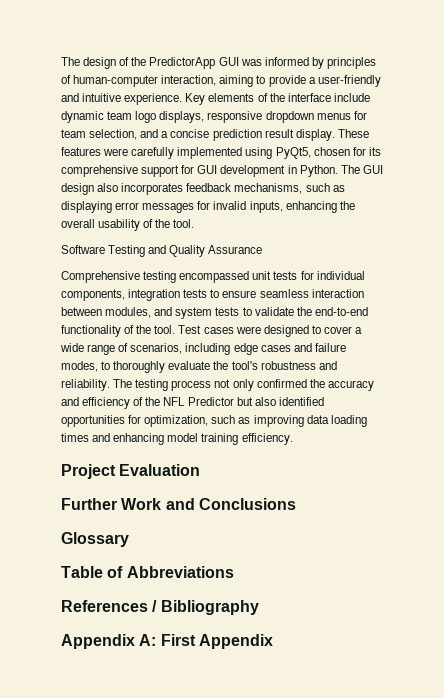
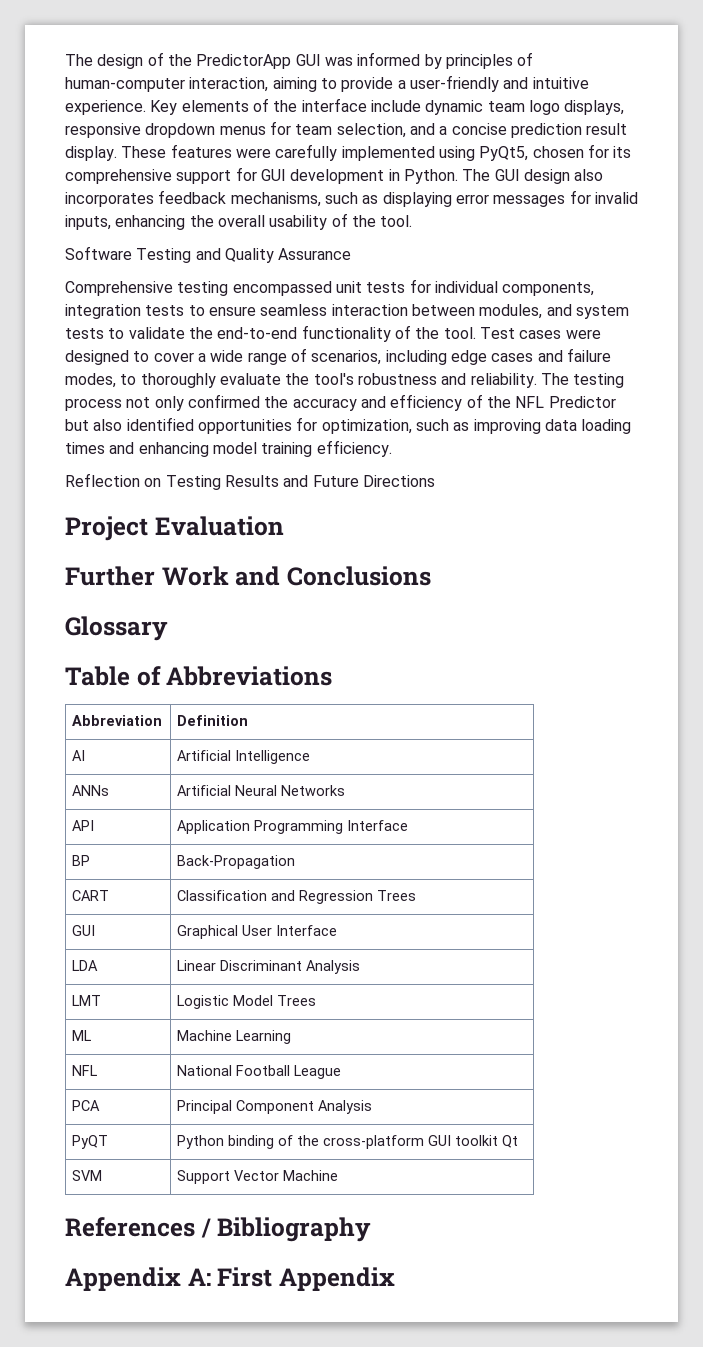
+ Reflection on Testing Results and Future Directions
+ Abbreviation | Definition
+ AI | Artificial Intelligence
+ ANNs | Artificial Neural Networks
+ API | Application Programming Interface
+ BP | Back-Propagation
+ CART | Classification and Regression Trees
+ GUI | Graphical User Interface
+ LDA | Linear Discriminant Analysis
+ LMT | Logistic Model Trees
+ ML | Machine Learning
+ NFL | National Football League
+ PCA | Principal Component Analysis
+ PyQT | Python binding of the cross-platform GUI toolkit Qt
+ SVM | Support Vector Machine

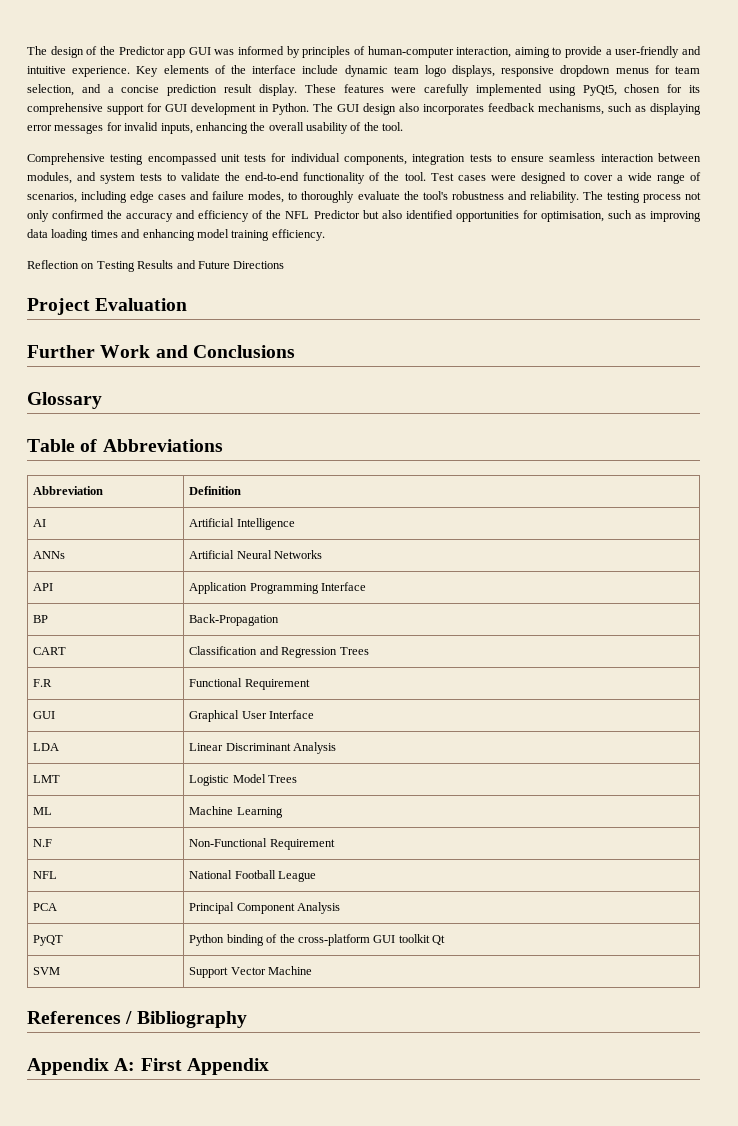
- The design of the PredictorApp GUI was informed by principles of human-computer interaction, aiming to provide a user-friendly and intuitive experience.
+ The design of the Predictor app GUI was informed by principles of human-computer interaction, aiming to provide a user-friendly and intuitive experience.
- Software Testing and Quality Assurance
- The testing process not only confirmed the accuracy and efficiency of the NFL Predictor but also identified opportunities for optimization, such as improving data loading times and enhancing model training efficiency.
+ The testing process not only confirmed the accuracy and efficiency of the NFL Predictor but also identified opportunities for optimisation, such as improving data loading times and enhancing model training efficiency.
+ F.R | Functional Requirement
+ N.F | Non-Functional Requirement

